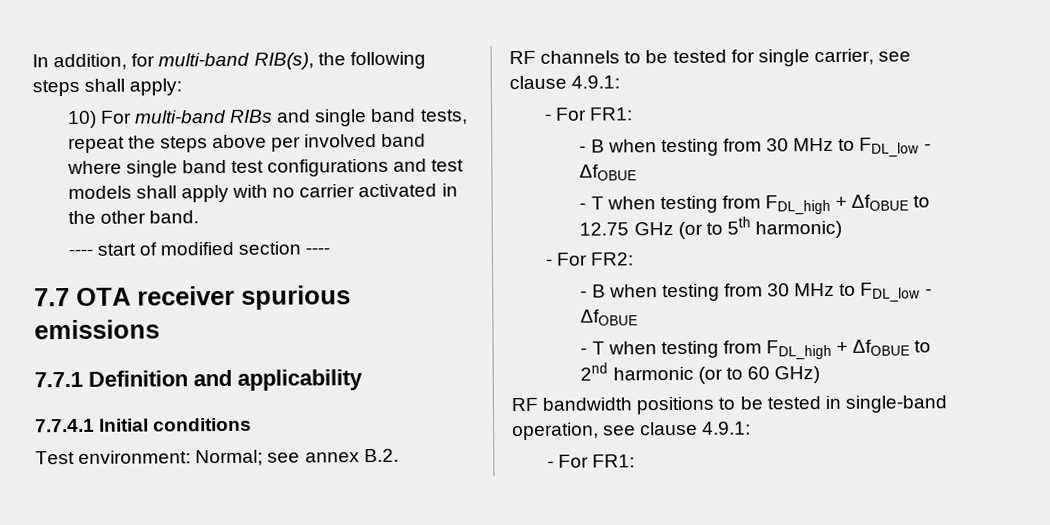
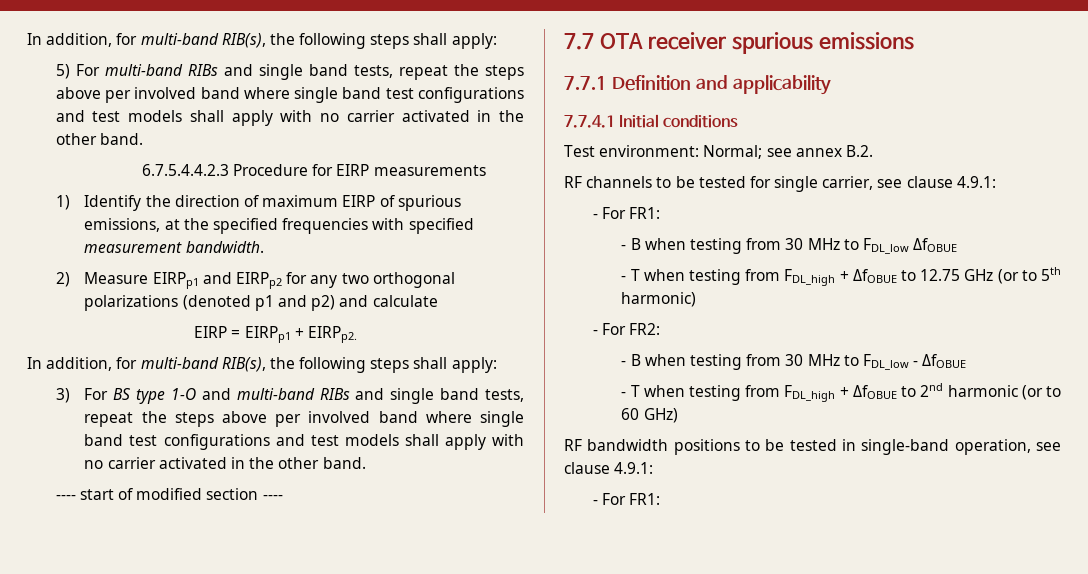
- 10) For multi-band RIBs and single band tests, repeat the steps above per involved band where single band test configurations and test models shall apply with no carrier activated in the other band.
+ 5) For multi-band RIBs and single band tests, repeat the steps above per involved band where single band test configurations and test models shall apply with no carrier activated in the other band.
+ 6.7.5.4.4.2.3 Procedure for EIRP measurements
+ 1) Identify the direction of maximum EIRP of spurious emissions, at the specified frequencies with specified measurement bandwidth.
+ 2) Measure EIRPp1 and EIRPp2 for any two orthogonal polarizations (denoted p1 and p2) and calculate
+ EIRP = EIRPp1 + EIRPp2.
+ In addition, for multi-band RIB(s), the following steps shall apply:
+ 3) For BS type 1-O and multi-band RIBs and single band tests, repeat the steps above per involved band where single band test configurations and test models shall apply with no carrier activated in the other band.
  RF channels to be tested for single carrier, see clause 4.9.1:
  - For FR1:
- - B when testing from 30 MHz to FDL_low - ΔfOBUE
+ - B when testing from 30 MHz to FDL_low ΔfOBUE

